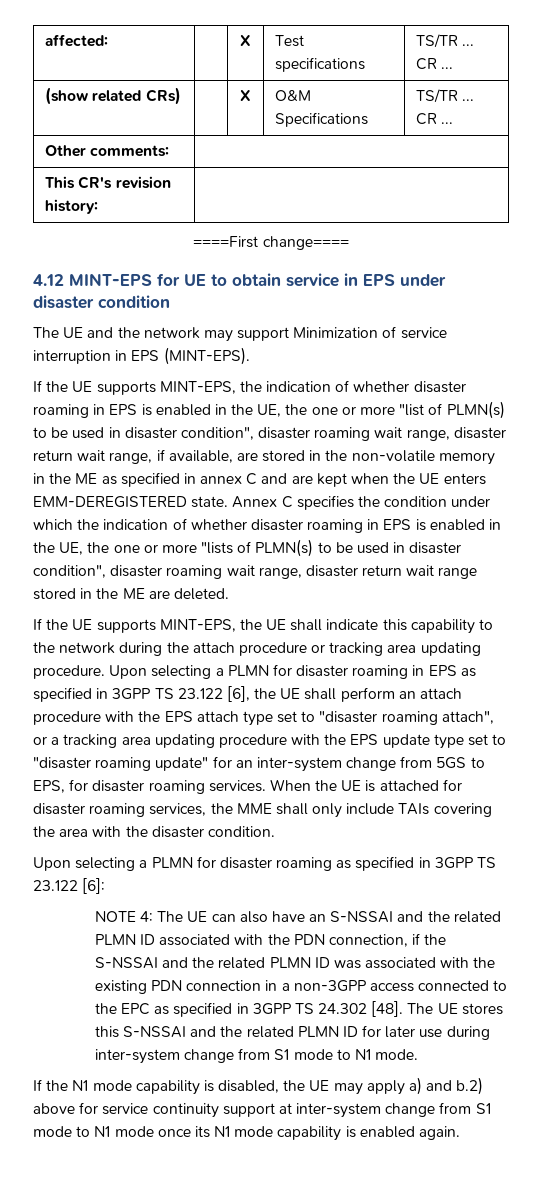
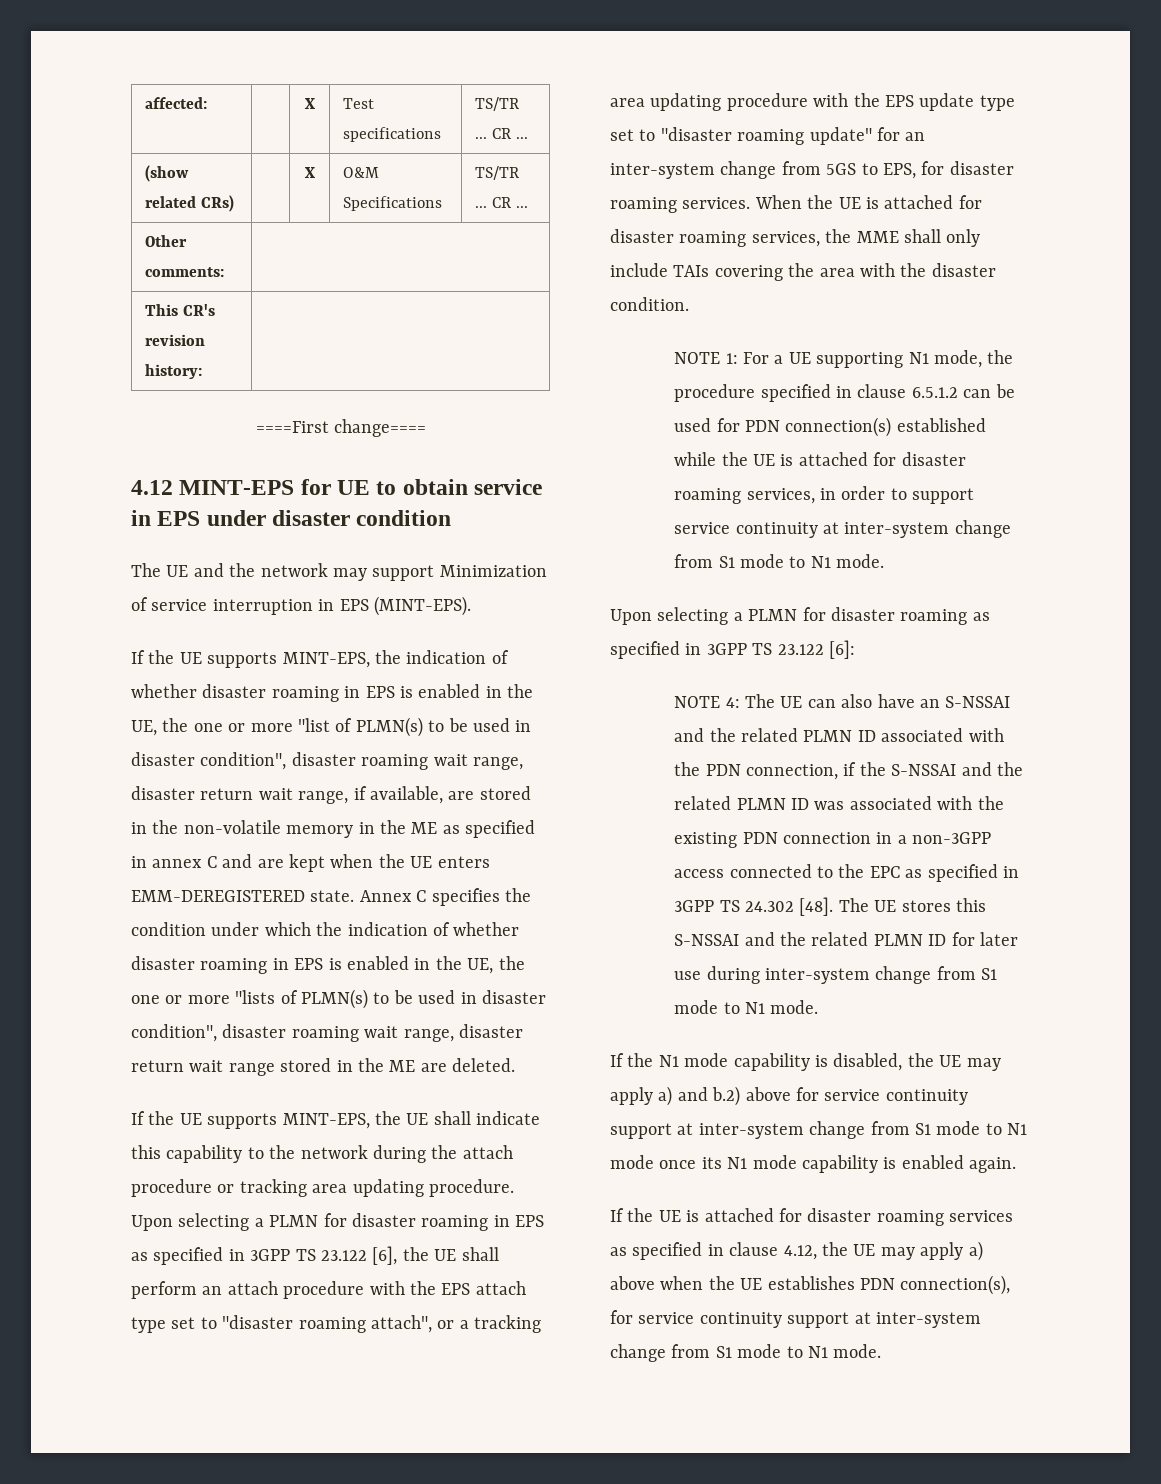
+ NOTE 1: For a UE supporting N1 mode, the procedure specified in clause 6.5.1.2 can be used for PDN connection(s) established while the UE is attached for disaster roaming services, in order to support service continuity at inter-system change from S1 mode to N1 mode.
+ If the UE is attached for disaster roaming services as specified in clause 4.12, the UE may apply a) above when the UE establishes PDN connection(s), for service continuity support at inter-system change from S1 mode to N1 mode.

